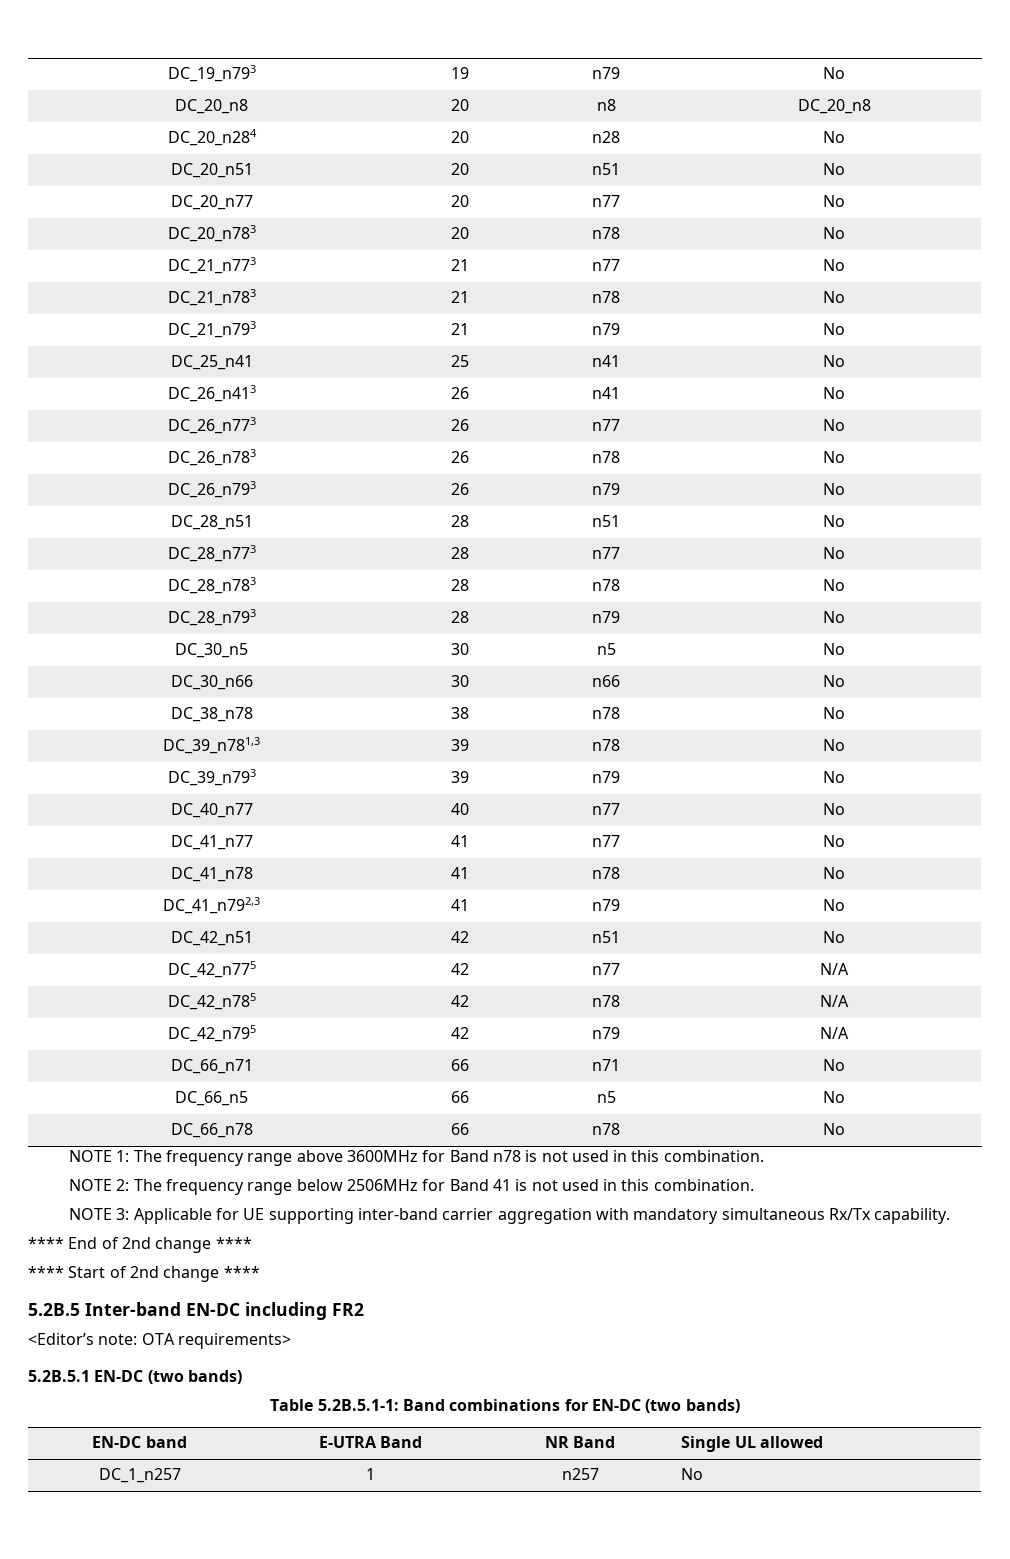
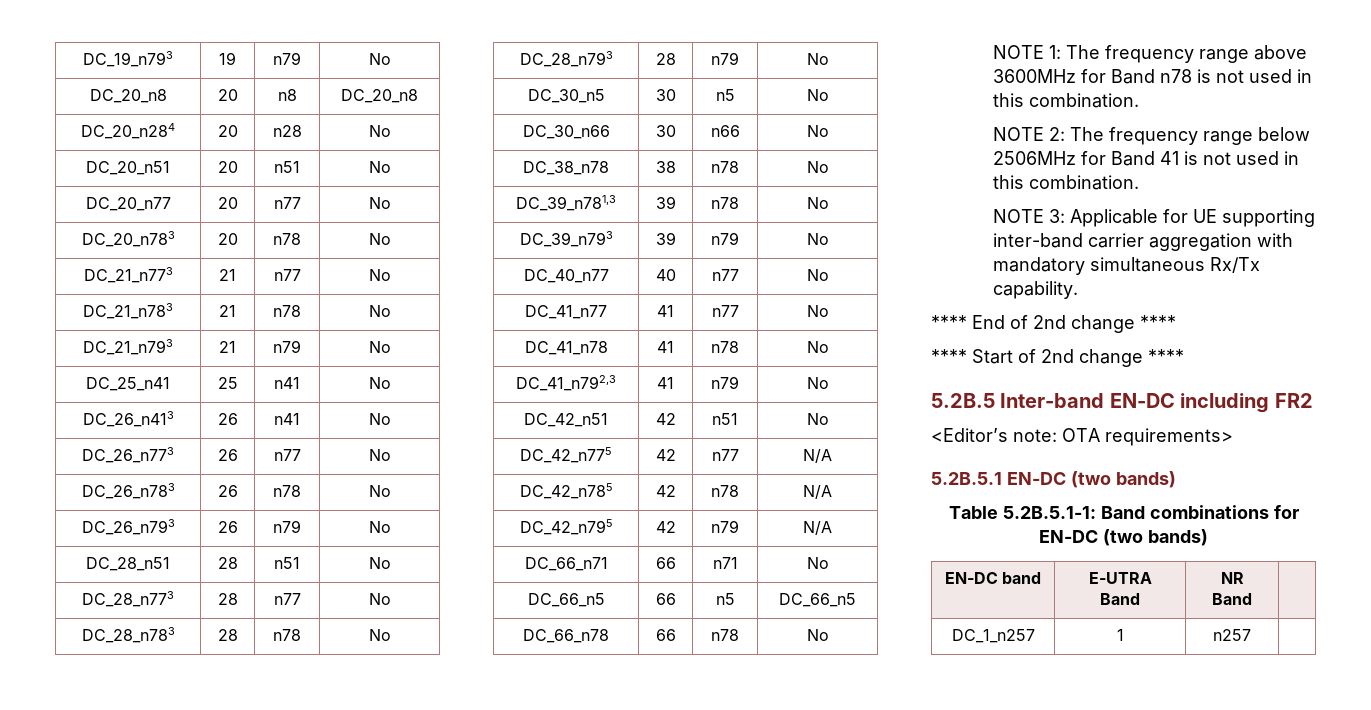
- DC_66_n5 | 66 | n5 | No
+ DC_66_n5 | 66 | n5 | DC_66_n5
- EN-DC band | E-UTRA Band | NR Band | Single UL allowed
+ EN-DC band | E-UTRA Band | NR Band |
- DC_1_n257 | 1 | n257 | No
+ DC_1_n257 | 1 | n257 |

